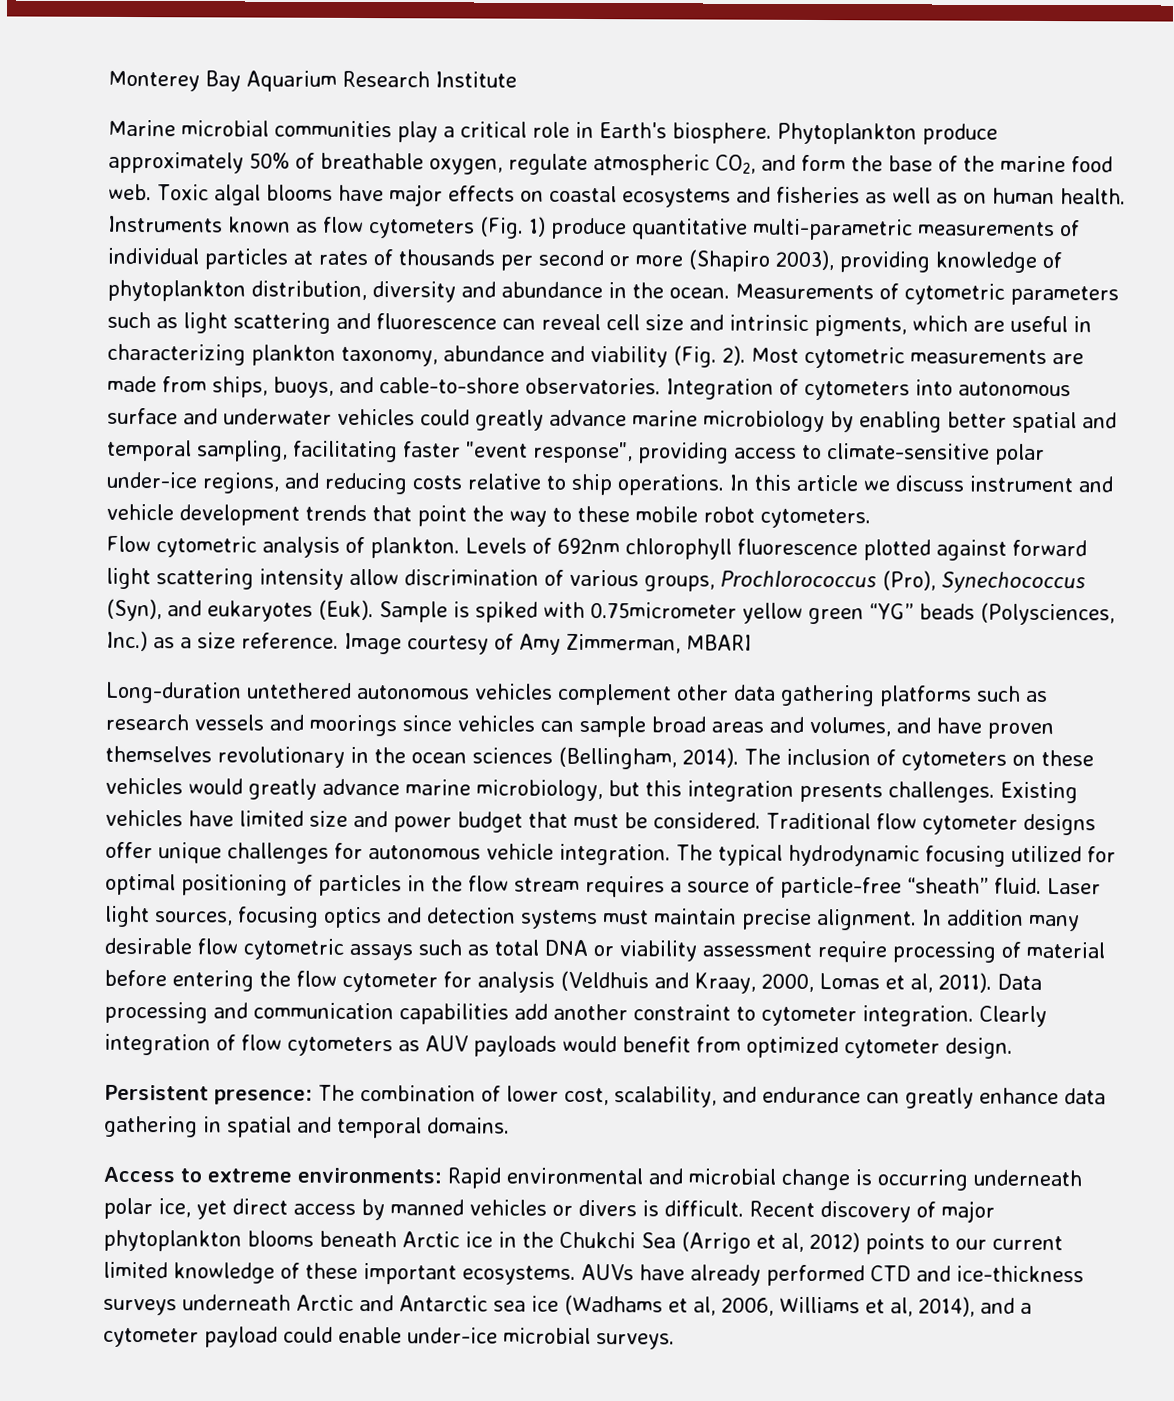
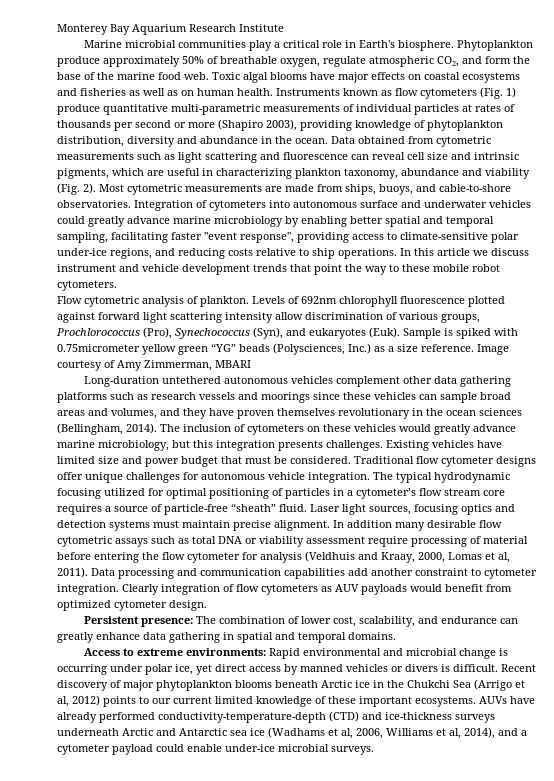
- Measurements of cytometric parameters such as light scattering and fluorescence can reveal cell size and intrinsic pigments, which are useful in characterizing plankton taxonomy, abundance and viability (Fig. 2).
+ Data obtained from cytometric measurements such as light scattering and fluorescence can reveal cell size and intrinsic pigments, which are useful in characterizing plankton taxonomy, abundance and viability (Fig. 2).
- Long-duration untethered autonomous vehicles complement other data gathering platforms such as research vessels and moorings since vehicles can sample broad areas and volumes, and have proven themselves revolutionary in the ocean sciences (Bellingham, 2014).
+ Long-duration untethered autonomous vehicles complement other data gathering platforms such as research vessels and moorings since these vehicles can sample broad areas and volumes, and they have proven themselves revolutionary in the ocean sciences (Bellingham, 2014).
- The typical hydrodynamic focusing utilized for optimal positioning of particles in the flow stream requires a source of particle-free “sheath” fluid.
+ The typical hydrodynamic focusing utilized for optimal positioning of particles in a cytometer’s flow stream core requires a source of particle-free “sheath” fluid.
- Access to extreme environments: Rapid environmental and microbial change is occurring underneath polar ice, yet direct access by manned vehicles or divers is difficult.
+ Access to extreme environments: Rapid environmental and microbial change is occurring under polar ice, yet direct access by manned vehicles or divers is difficult.
- AUVs have already performed CTD and ice-thickness surveys underneath Arctic and Antarctic sea ice (Wadhams et al, 2006, Williams et al, 2014), and a cytometer payload could enable under-ice microbial surveys.
+ AUVs have already performed conductivity-temperature-depth (CTD) and ice-thickness surveys underneath Arctic and Antarctic sea ice (Wadhams et al, 2006, Williams et al, 2014), and a cytometer payload could enable under-ice microbial surveys.

